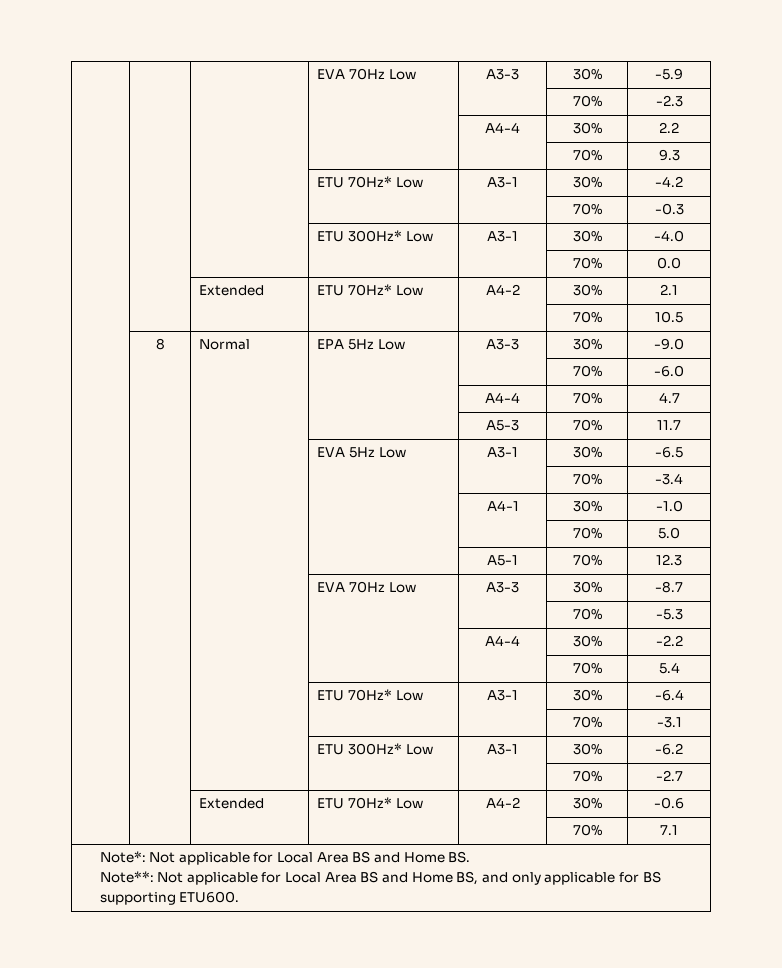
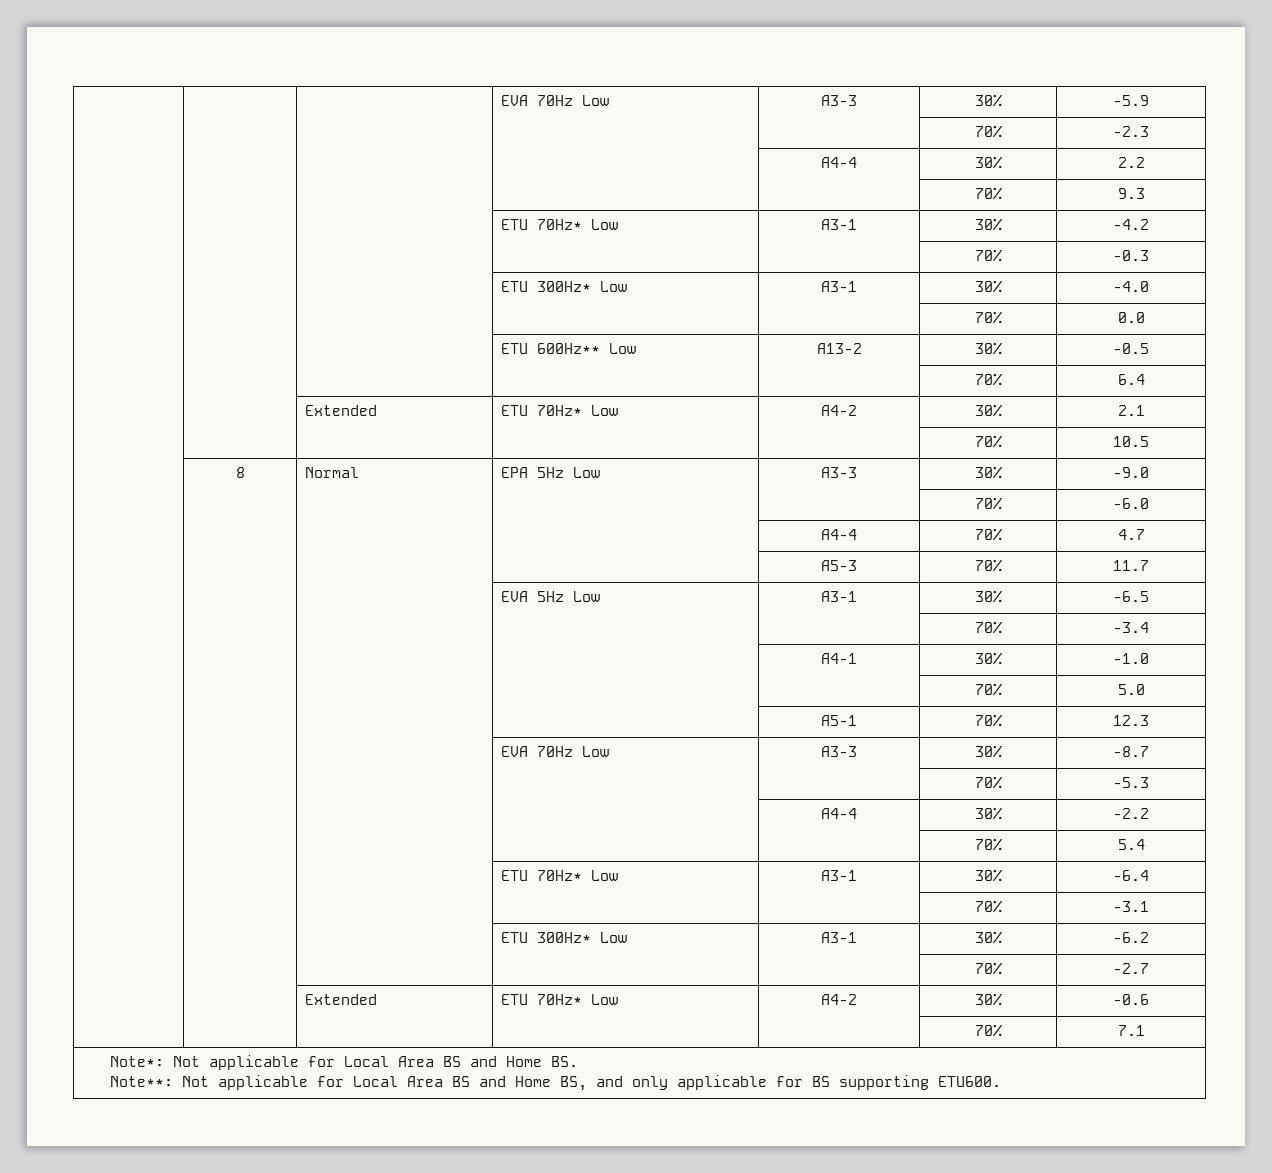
+ | | | ETU 600Hz** Low | A13-2 | 30% | -0.5
+ | | | | | 70% | 6.4

